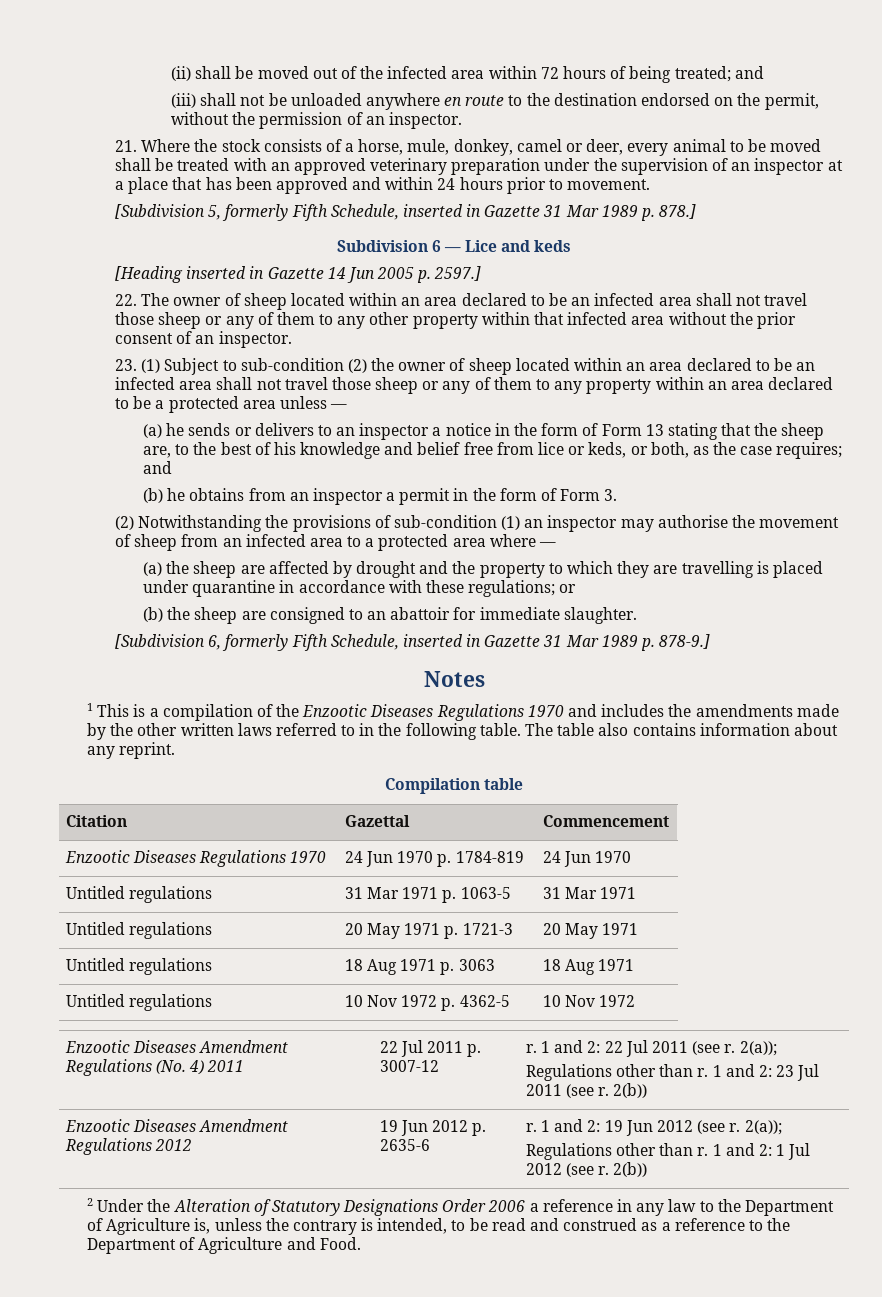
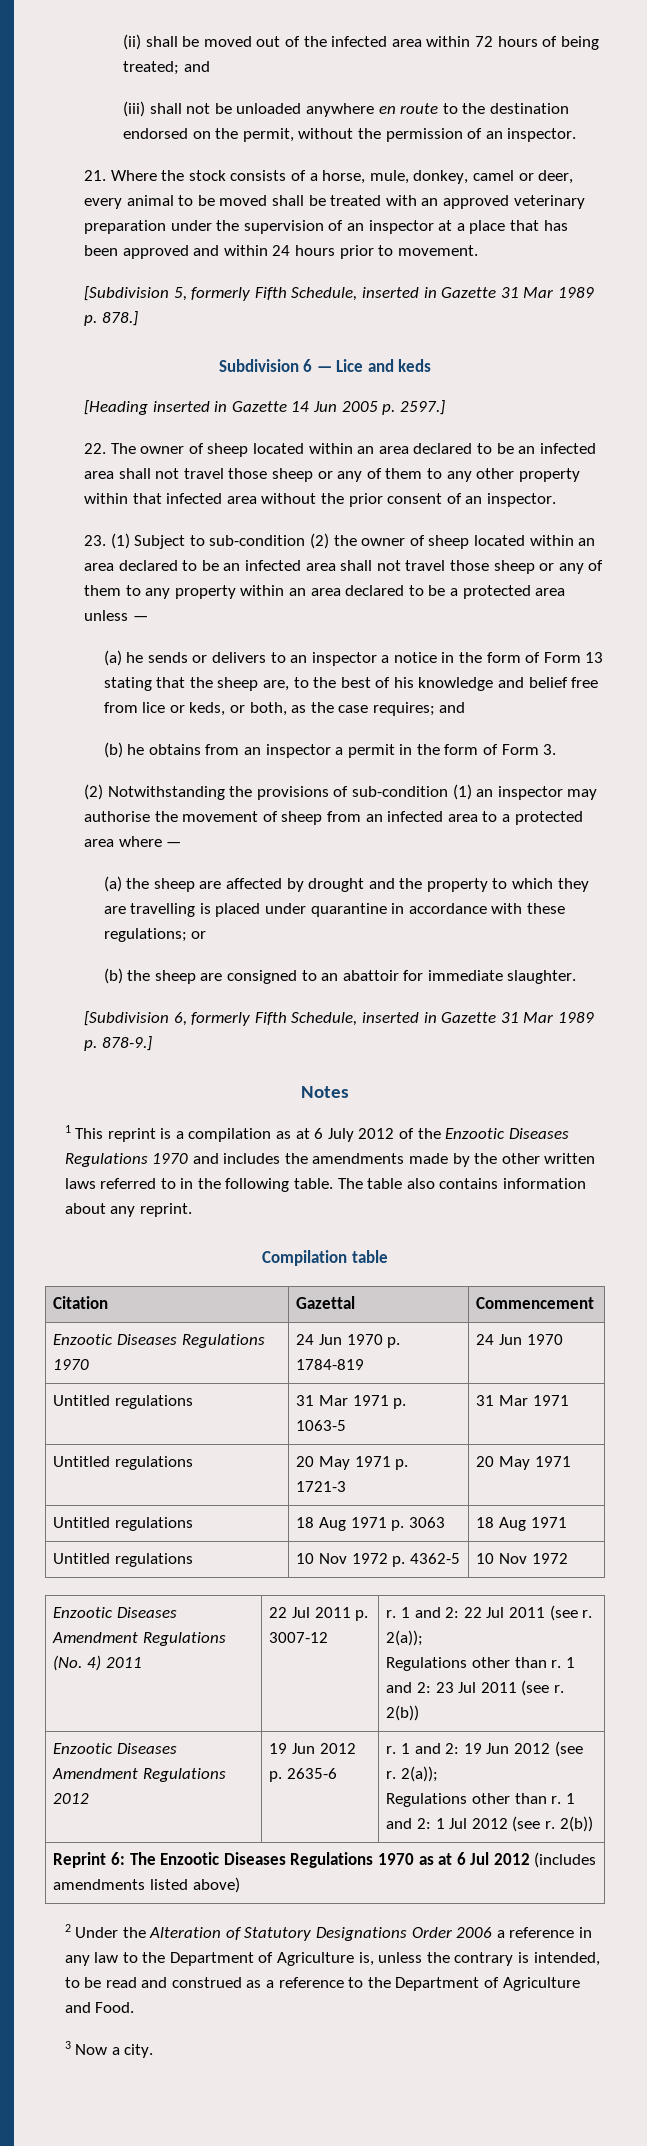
- 1 This is a compilation of the Enzootic Diseases Regulations 1970 and includes the amendments made by the other written laws referred to in the following table.
+ 1 This reprint is a compilation as at 6 July 2012 of the Enzootic Diseases Regulations 1970 and includes the amendments made by the other written laws referred to in the following table.
+ Reprint 6: The Enzootic Diseases Regulations 1970 as at 6 Jul 2012 (includes amendments listed above)
+ 3 Now a city.

